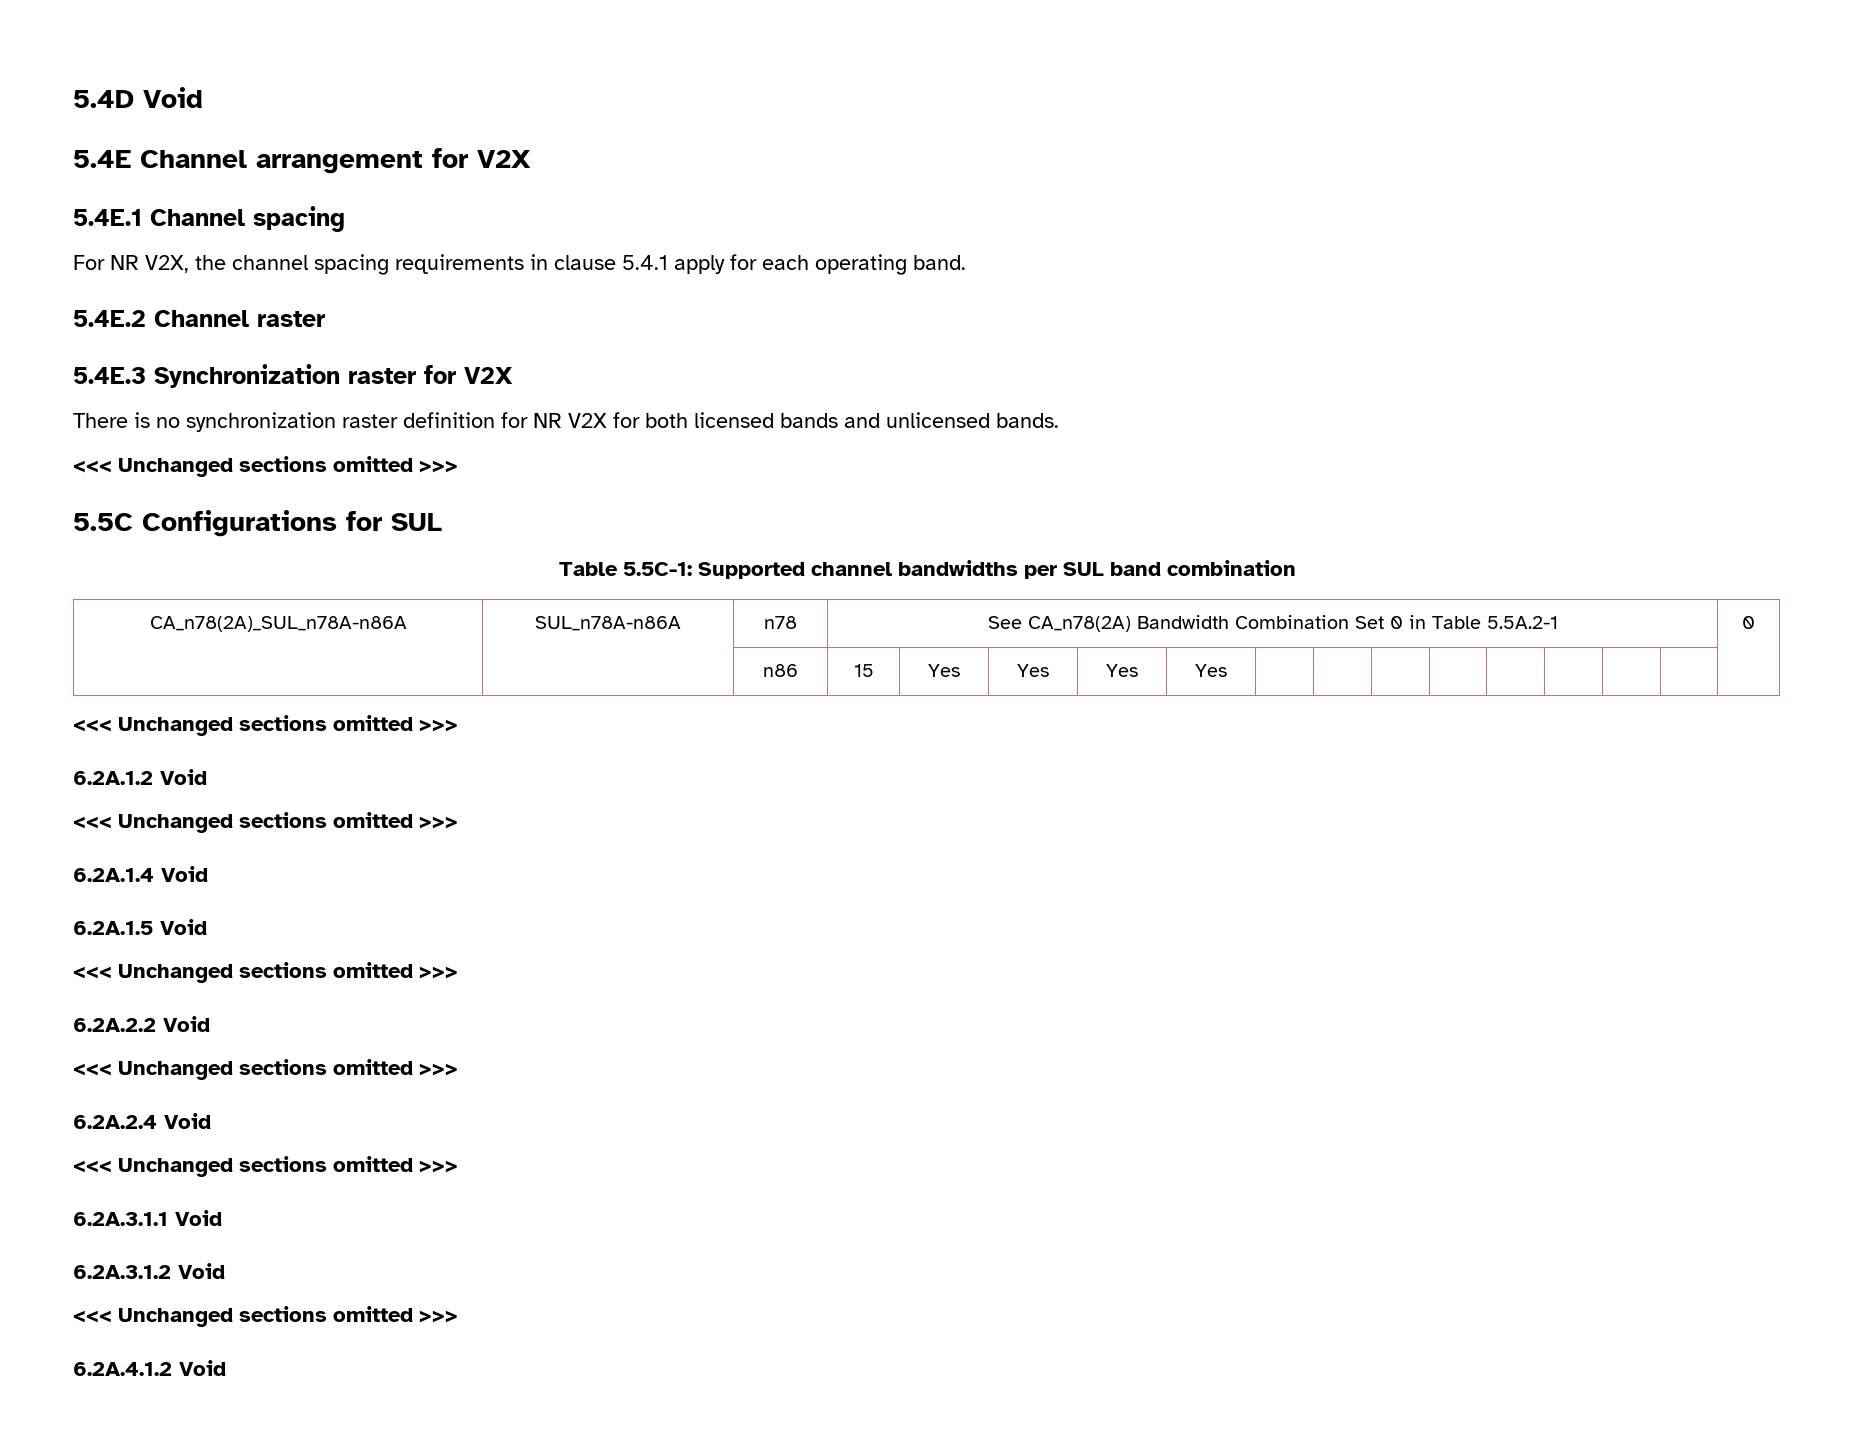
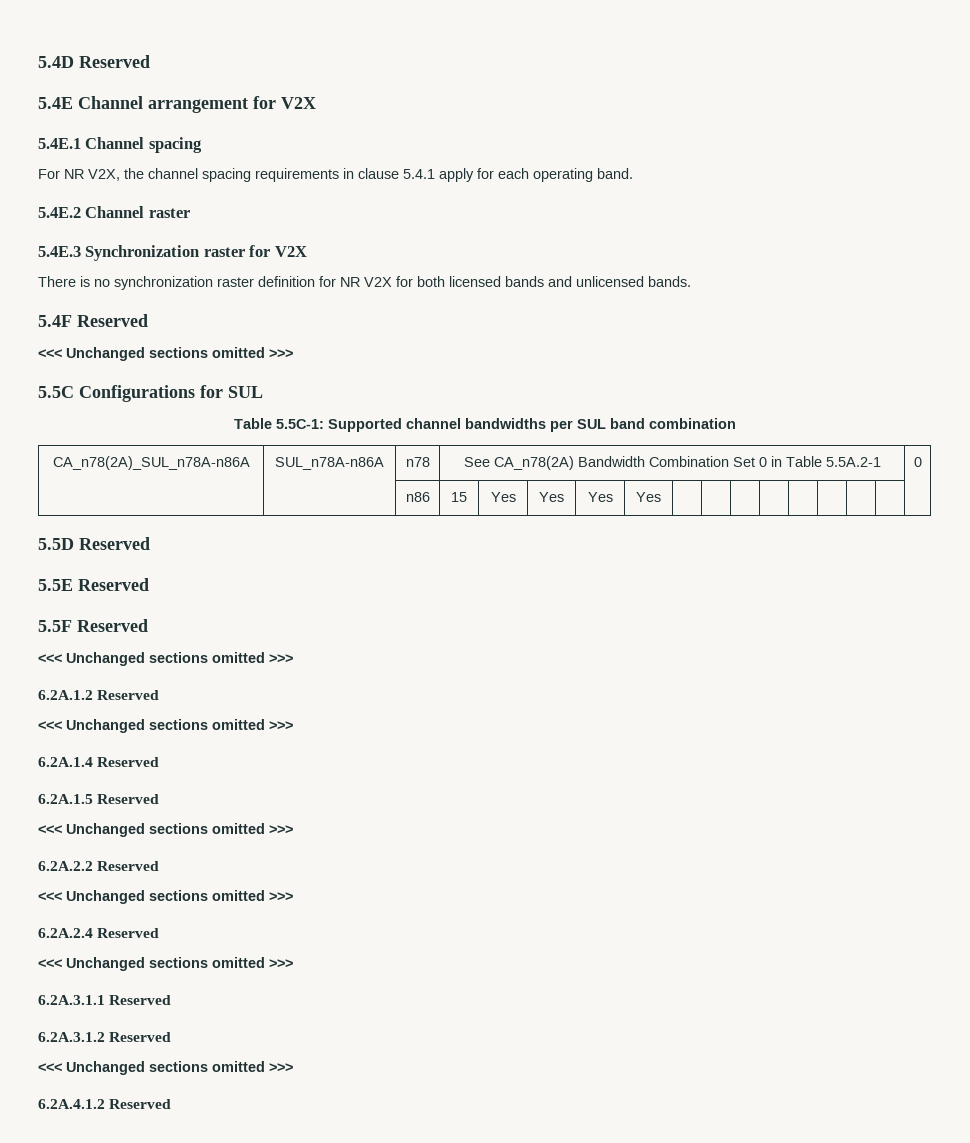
- 5.4D Void
+ 5.4D Reserved
+ 5.4F Reserved
+ 5.5D Reserved
+ 5.5E Reserved
+ 5.5F Reserved
- 6.2A.1.2 Void
+ 6.2A.1.2 Reserved
- 6.2A.1.4 Void
+ 6.2A.1.4 Reserved
- 6.2A.1.5 Void
+ 6.2A.1.5 Reserved
- 6.2A.2.2 Void
+ 6.2A.2.2 Reserved
- 6.2A.2.4 Void
+ 6.2A.2.4 Reserved
- 6.2A.3.1.1 Void
+ 6.2A.3.1.1 Reserved
- 6.2A.3.1.2 Void
+ 6.2A.3.1.2 Reserved
- 6.2A.4.1.2 Void
+ 6.2A.4.1.2 Reserved

